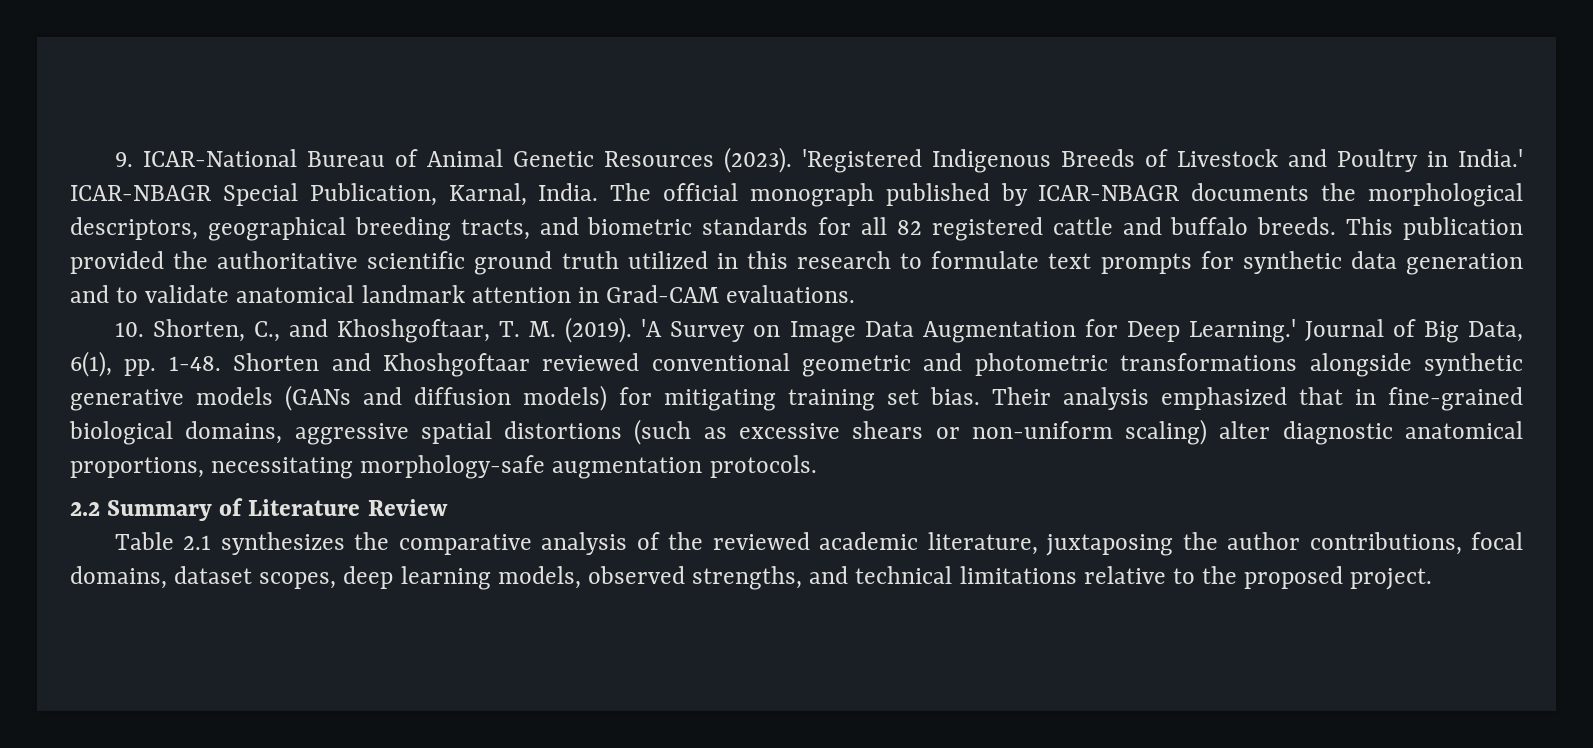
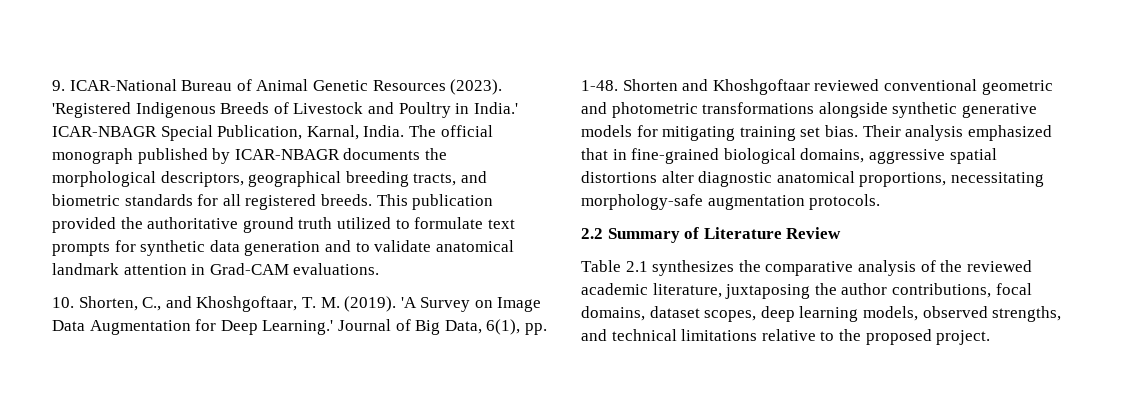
- The official monograph published by ICAR-NBAGR documents the morphological descriptors, geographical breeding tracts, and biometric standards for all 82 registered cattle and buffalo breeds.
+ The official monograph published by ICAR-NBAGR documents the morphological descriptors, geographical breeding tracts, and biometric standards for all registered breeds.
- This publication provided the authoritative scientific ground truth utilized in this research to formulate text prompts for synthetic data generation and to validate anatomical landmark attention in Grad-CAM evaluations.
+ This publication provided the authoritative ground truth utilized to formulate text prompts for synthetic data generation and to validate anatomical landmark attention in Grad-CAM evaluations.
- Shorten and Khoshgoftaar reviewed conventional geometric and photometric transformations alongside synthetic generative models (GANs and diffusion models) for mitigating training set bias.
+ Shorten and Khoshgoftaar reviewed conventional geometric and photometric transformations alongside synthetic generative models for mitigating training set bias.
- Their analysis emphasized that in fine-grained biological domains, aggressive spatial distortions (such as excessive shears or non-uniform scaling) alter diagnostic anatomical proportions, necessitating morphology-safe augmentation protocols.
+ Their analysis emphasized that in fine-grained biological domains, aggressive spatial distortions alter diagnostic anatomical proportions, necessitating morphology-safe augmentation protocols.

